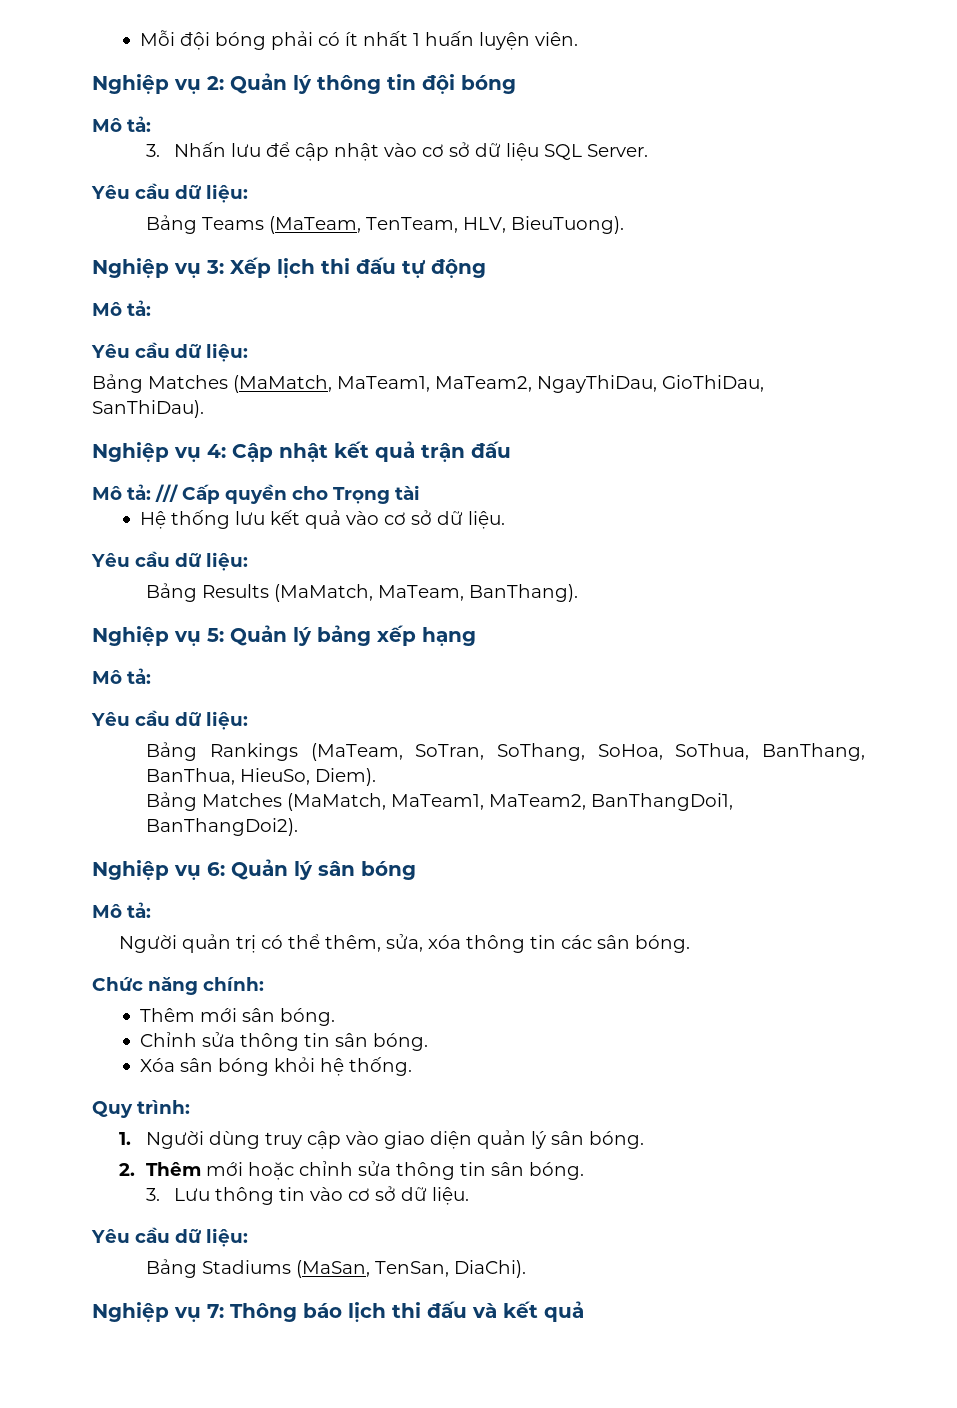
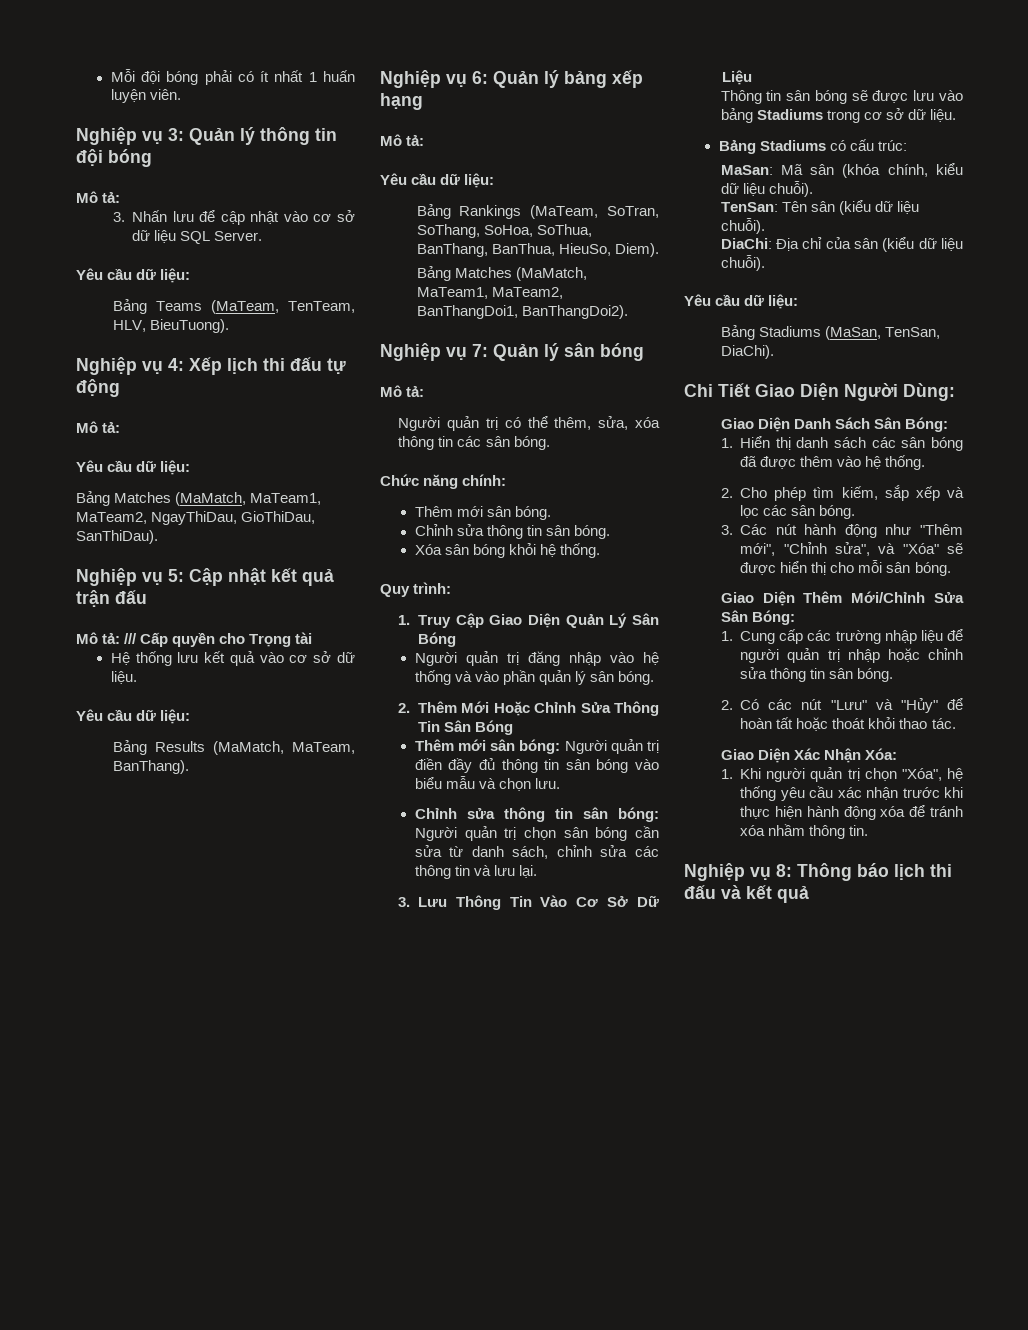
- Nghiệp vụ 2: Quản lý thông tin đội bóng
+ Nghiệp vụ 3: Quản lý thông tin đội bóng
- Nghiệp vụ 3: Xếp lịch thi đấu tự động
+ Nghiệp vụ 4: Xếp lịch thi đấu tự động
- Nghiệp vụ 4: Cập nhật kết quả trận đấu
+ Nghiệp vụ 5: Cập nhật kết quả trận đấu
- Nghiệp vụ 5: Quản lý bảng xếp hạng
+ Nghiệp vụ 6: Quản lý bảng xếp hạng
- Nghiệp vụ 6: Quản lý sân bóng
+ Nghiệp vụ 7: Quản lý sân bóng
- 1. Người dùng truy cập vào giao diện quản lý sân bóng.
+ 1. Truy Cập Giao Diện Quản Lý Sân Bóng
+ Người quản trị đăng nhập vào hệ thống và vào phần quản lý sân bóng.
- 2. Thêm mới hoặc chỉnh sửa thông tin sân bóng.
- 3. Lưu thông tin vào cơ sở dữ liệu.
+ 2. Thêm Mới Hoặc Chỉnh Sửa Thông Tin Sân Bóng
+ Thêm mới sân bóng: Người quản trị điền đầy đủ thông tin sân bóng vào biểu mẫu và chọn lưu.
+ Chỉnh sửa thông tin sân bóng: Người quản trị chọn sân bóng cần sửa từ danh sách, chỉnh sửa các thông tin và lưu lại.
+ 3. Lưu Thông Tin Vào Cơ Sở Dữ Liệu
+ Thông tin sân bóng sẽ được lưu vào bảng Stadiums trong cơ sở dữ liệu.
+ Bảng Stadiums có cấu trúc:
+ MaSan: Mã sân (khóa chính, kiểu dữ liệu chuỗi).
+ TenSan: Tên sân (kiểu dữ liệu chuỗi).
+ DiaChi: Địa chỉ của sân (kiểu dữ liệu chuỗi).
- Nghiệp vụ 7: Thông báo lịch thi đấu và kết quả
+ Chi Tiết Giao Diện Người Dùng:
+ Giao Diện Danh Sách Sân Bóng:
+ 1. Hiển thị danh sách các sân bóng đã được thêm vào hệ thống.
+ 2. Cho phép tìm kiếm, sắp xếp và lọc các sân bóng.
+ 3. Các nút hành động như "Thêm mới", "Chỉnh sửa", và "Xóa" sẽ được hiển thị cho mỗi sân bóng.
+ Giao Diện Thêm Mới/Chỉnh Sửa Sân Bóng:
+ 1. Cung cấp các trường nhập liệu để người quản trị nhập hoặc chỉnh sửa thông tin sân bóng.
+ 2. Có các nút "Lưu" và "Hủy" để hoàn tất hoặc thoát khỏi thao tác.
+ Giao Diện Xác Nhận Xóa:
+ 1. Khi người quản trị chọn "Xóa", hệ thống yêu cầu xác nhận trước khi thực hiện hành động xóa để tránh xóa nhầm thông tin.
+ Nghiệp vụ 8: Thông báo lịch thi đấu và kết quả

